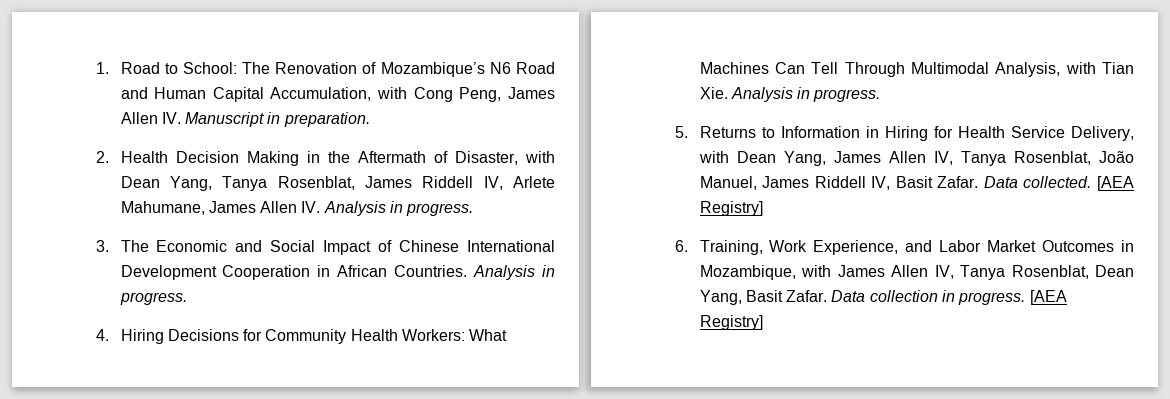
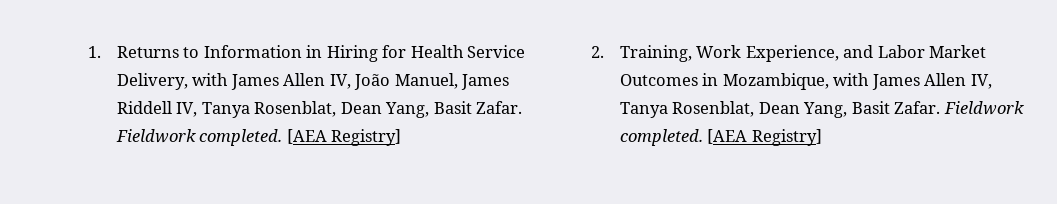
- 1. Road to School: The Renovation of Mozambique’s N6 Road and Human Capital Accumulation, with Cong Peng, James Allen IV. Manuscript in preparation.
- 2. Health Decision Making in the Aftermath of Disaster, with Dean Yang, Tanya Rosenblat, James Riddell IV, Arlete Mahumane, James Allen IV. Analysis in progress.
- 3. The Economic and Social Impact of Chinese International Development Cooperation in African Countries. Analysis in progress.
- 4. Hiring Decisions for Community Health Workers: What Machines Can Tell Through Multimodal Analysis, with Tian Xie. Analysis in progress.
- 5. Returns to Information in Hiring for Health Service Delivery, with Dean Yang, James Allen IV, Tanya Rosenblat, João Manuel, James Riddell IV, Basit Zafar. Data collected.
+ 1. Returns to Information in Hiring for Health Service Delivery, with James Allen IV, João Manuel, James Riddell IV, Tanya Rosenblat, Dean Yang, Basit Zafar. Fieldwork completed.
- 6. Training, Work Experience, and Labor Market Outcomes in Mozambique, with James Allen IV, Tanya Rosenblat, Dean Yang, Basit Zafar. Data collection in progress.
+ 2. Training, Work Experience, and Labor Market Outcomes in Mozambique, with James Allen IV, Tanya Rosenblat, Dean Yang, Basit Zafar. Fieldwork completed.

